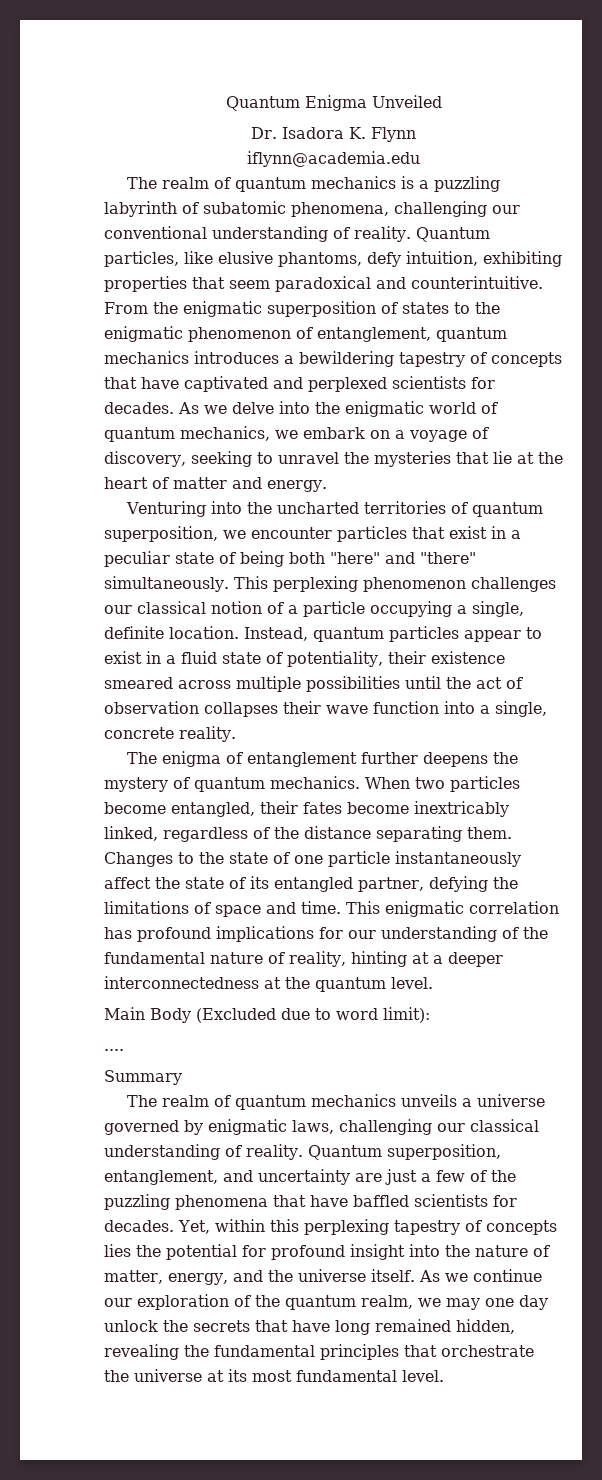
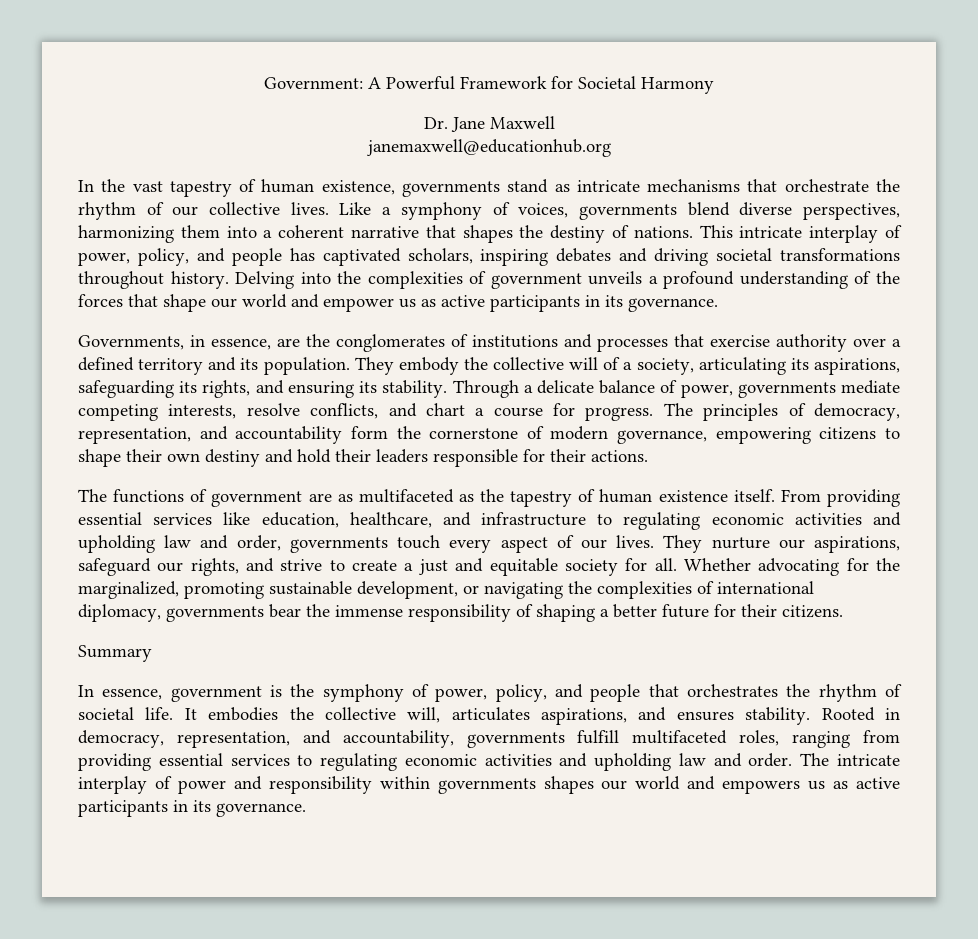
- Quantum Enigma Unveiled
- Dr. Isadora K. Flynn
- iflynn@academia.edu
- The realm of quantum mechanics is a puzzling labyrinth of subatomic phenomena, challenging our conventional understanding of reality. Quantum particles, like elusive phantoms, defy intuition, exhibiting properties that seem paradoxical and counterintuitive. From the enigmatic superposition of states to the enigmatic phenomenon of entanglement, quantum mechanics introduces a bewildering tapestry of concepts that have captivated and perplexed scientists for decades. As we delve into the enigmatic world of quantum mechanics, we embark on a voyage of discovery, seeking to unravel the mysteries that lie at the heart of matter and energy.
- Venturing into the uncharted territories of quantum superposition, we encounter particles that exist in a peculiar state of being both "here" and "there" simultaneously. This perplexing phenomenon challenges our classical notion of a particle occupying a single, definite location. Instead, quantum particles appear to exist in a fluid state of potentiality, their existence smeared across multiple possibilities until the act of observation collapses their wave function into a single, concrete reality.
- The enigma of entanglement further deepens the mystery of quantum mechanics. When two particles become entangled, their fates become inextricably linked, regardless of the distance separating them. Changes to the state of one particle instantaneously affect the state of its entangled partner, defying the limitations of space and time. This enigmatic correlation has profound implications for our understanding of the fundamental nature of reality, hinting at a deeper interconnectedness at the quantum level.
- Main Body (Excluded due to word limit):
- ....
+ Government: A Powerful Framework for Societal Harmony
+ Dr. Jane Maxwell
+ janemaxwell@educationhub.org
+ In the vast tapestry of human existence, governments stand as intricate mechanisms that orchestrate the rhythm of our collective lives. Like a symphony of voices, governments blend diverse perspectives, harmonizing them into a coherent narrative that shapes the destiny of nations. This intricate interplay of power, policy, and people has captivated scholars, inspiring debates and driving societal transformations throughout history. Delving into the complexities of government unveils a profound understanding of the forces that shape our world and empower us as active participants in its governance.
+ Governments, in essence, are the conglomerates of institutions and processes that exercise authority over a defined territory and its population. They embody the collective will of a society, articulating its aspirations, safeguarding its rights, and ensuring its stability. Through a delicate balance of power, governments mediate competing interests, resolve conflicts, and chart a course for progress. The principles of democracy, representation, and accountability form the cornerstone of modern governance, empowering citizens to shape their own destiny and hold their leaders responsible for their actions.
+ The functions of government are as multifaceted as the tapestry of human existence itself. From providing essential services like education, healthcare, and infrastructure to regulating economic activities and upholding law and order, governments touch every aspect of our lives. They nurture our aspirations, safeguard our rights, and strive to create a just and equitable society for all. Whether advocating for the marginalized, promoting sustainable development, or navigating the complexities of international diplomacy, governments bear the immense responsibility of shaping a better future for their citizens.
  Summary
- The realm of quantum mechanics unveils a universe governed by enigmatic laws, challenging our classical understanding of reality. Quantum superposition, entanglement, and uncertainty are just a few of the puzzling phenomena that have baffled scientists for decades. Yet, within this perplexing tapestry of concepts lies the potential for profound insight into the nature of matter, energy, and the universe itself. As we continue our exploration of the quantum realm, we may one day unlock the secrets that have long remained hidden, revealing the fundamental principles that orchestrate the universe at its most fundamental level.
+ In essence, government is the symphony of power, policy, and people that orchestrates the rhythm of societal life. It embodies the collective will, articulates aspirations, and ensures stability. Rooted in democracy, representation, and accountability, governments fulfill multifaceted roles, ranging from providing essential services to regulating economic activities and upholding law and order. The intricate interplay of power and responsibility within governments shapes our world and empowers us as active participants in its governance.

